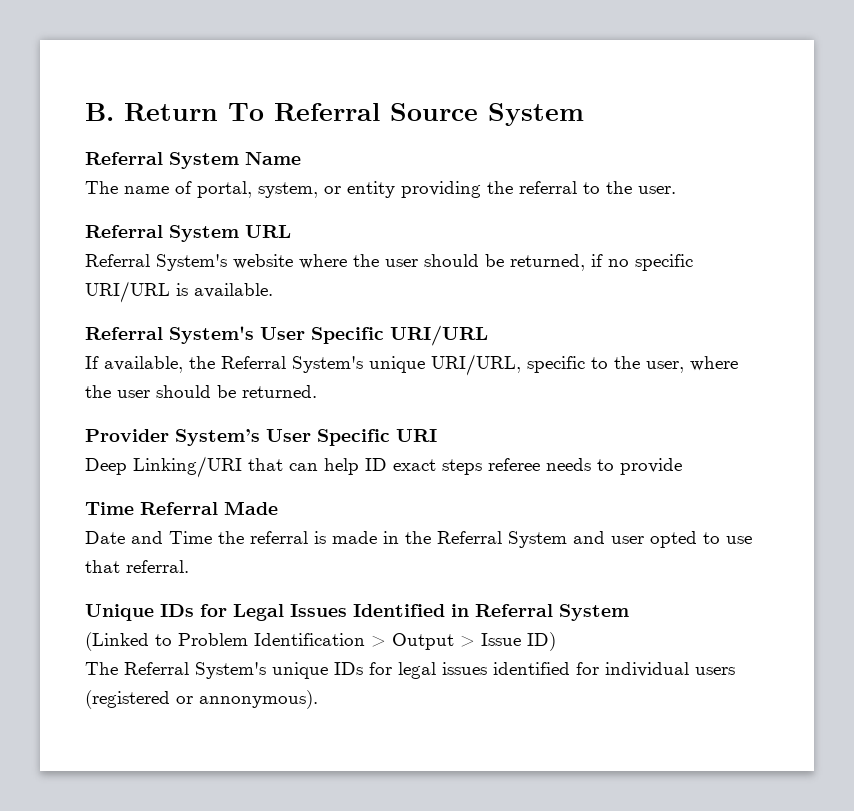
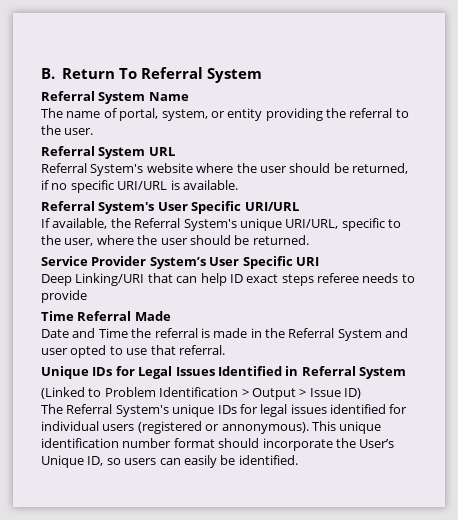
- B. Return To Referral Source System
+ B. Return To Referral System
- Provider System’s User Specific URI
+ Service Provider System’s User Specific URI
+ This unique identification number format should incorporate the User’s Unique ID, so users can easily be identified.

